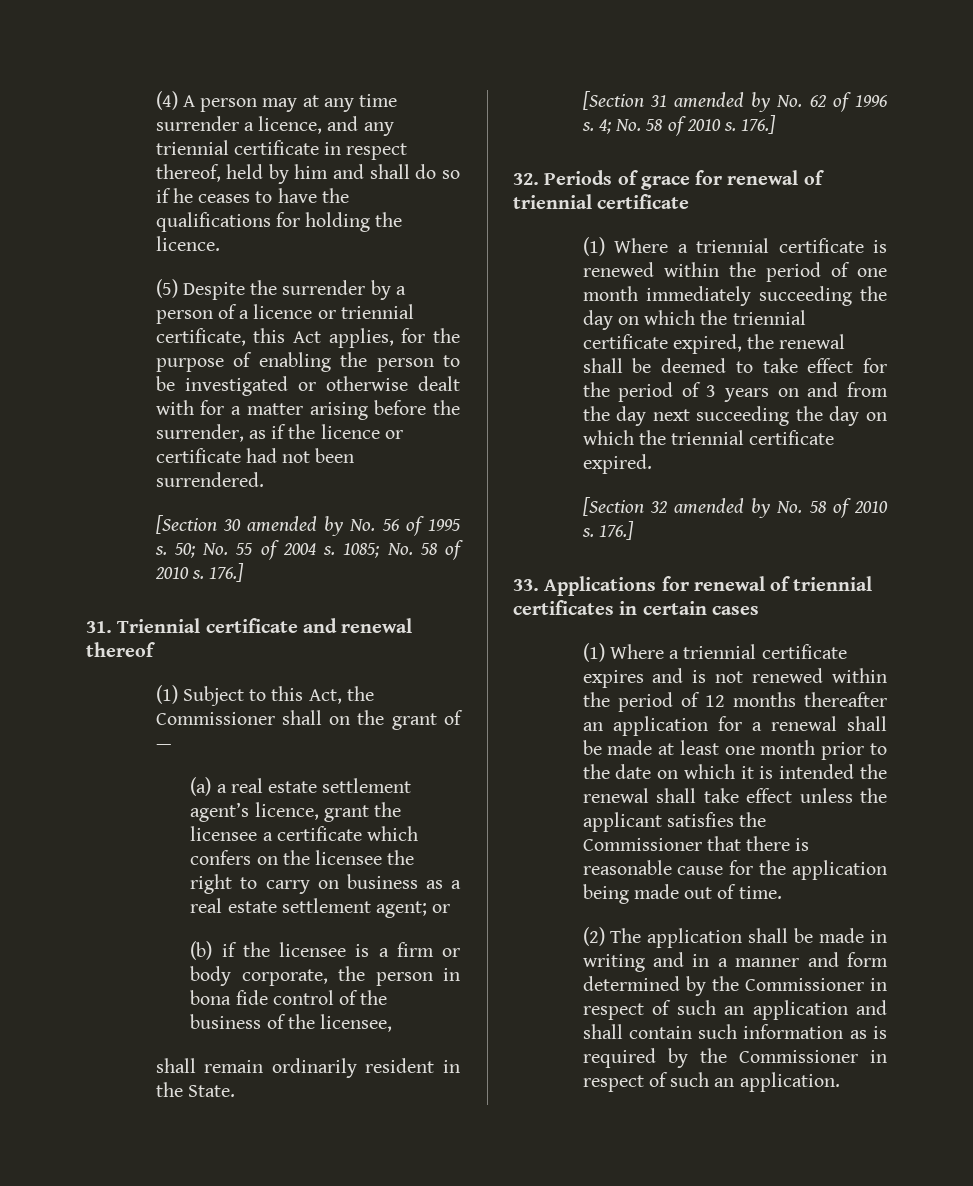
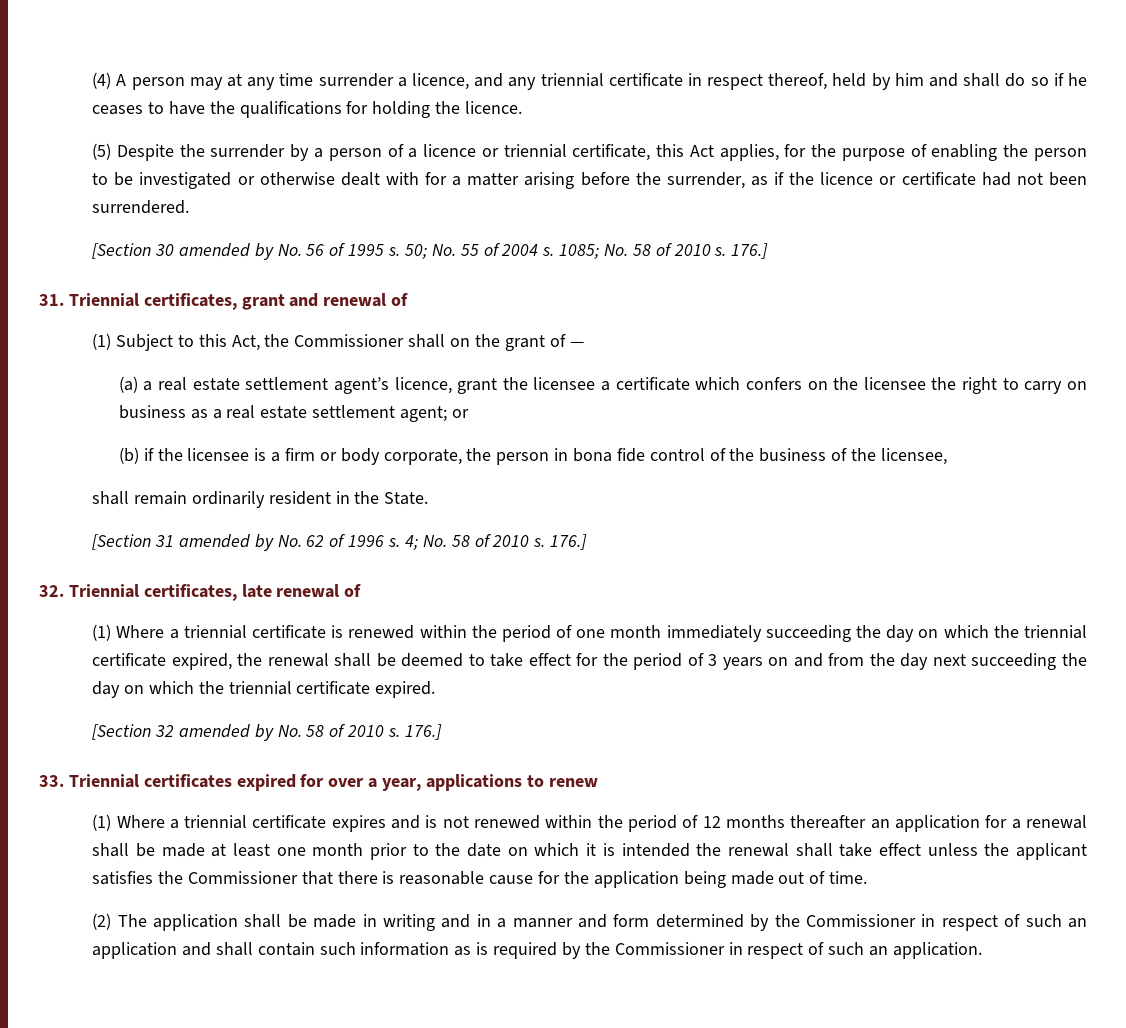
- 31. Triennial certificate and renewal thereof
+ 31. Triennial certificates, grant and renewal of
- 32. Periods of grace for renewal of triennial certificate
+ 32. Triennial certificates, late renewal of
- 33. Applications for renewal of triennial certificates in certain cases
+ 33. Triennial certificates expired for over a year, applications to renew

